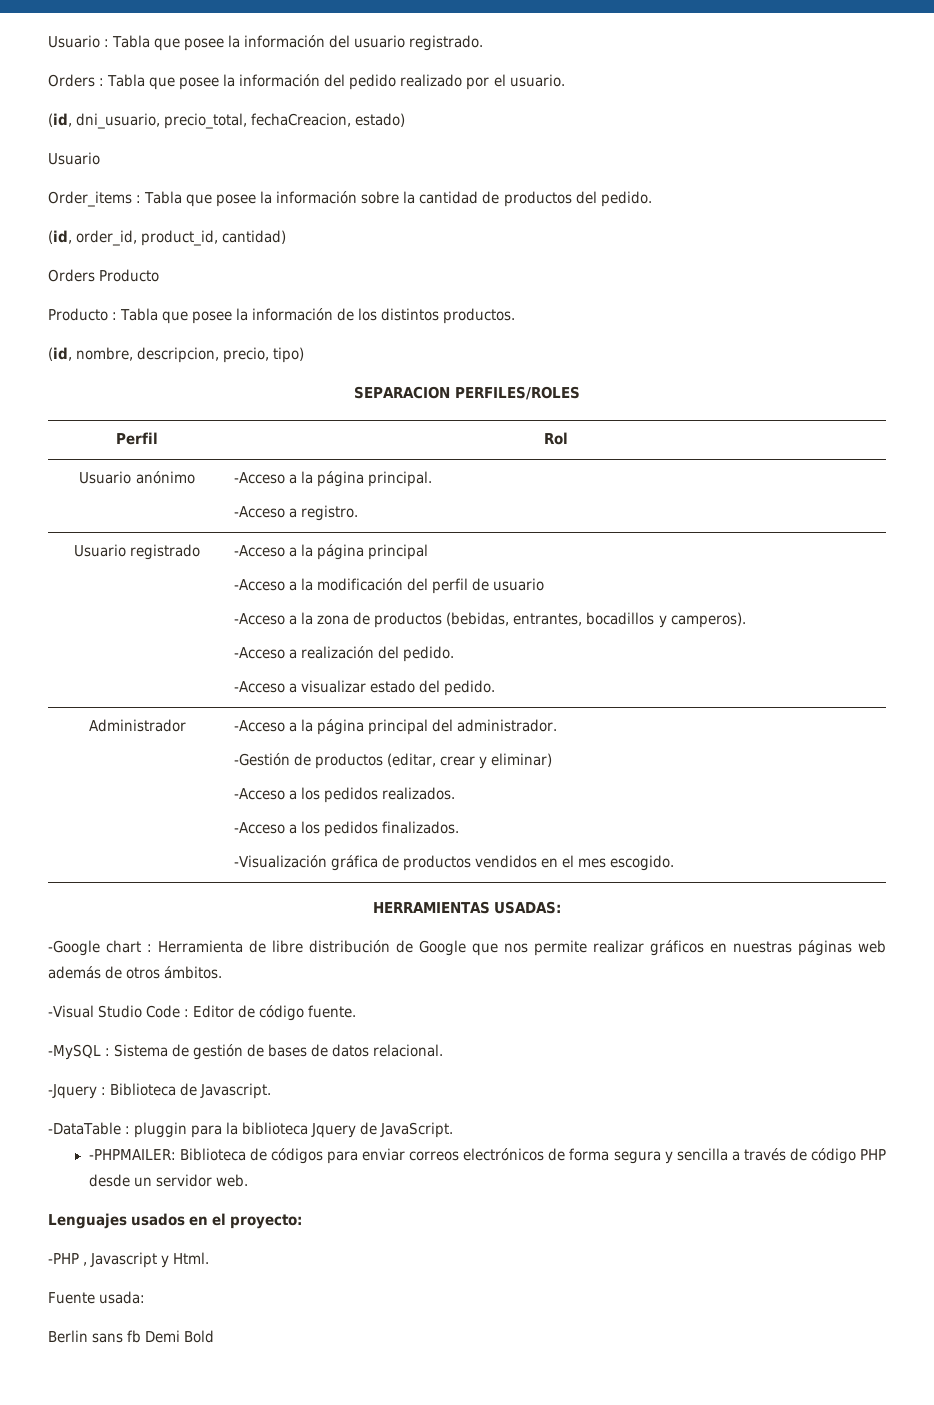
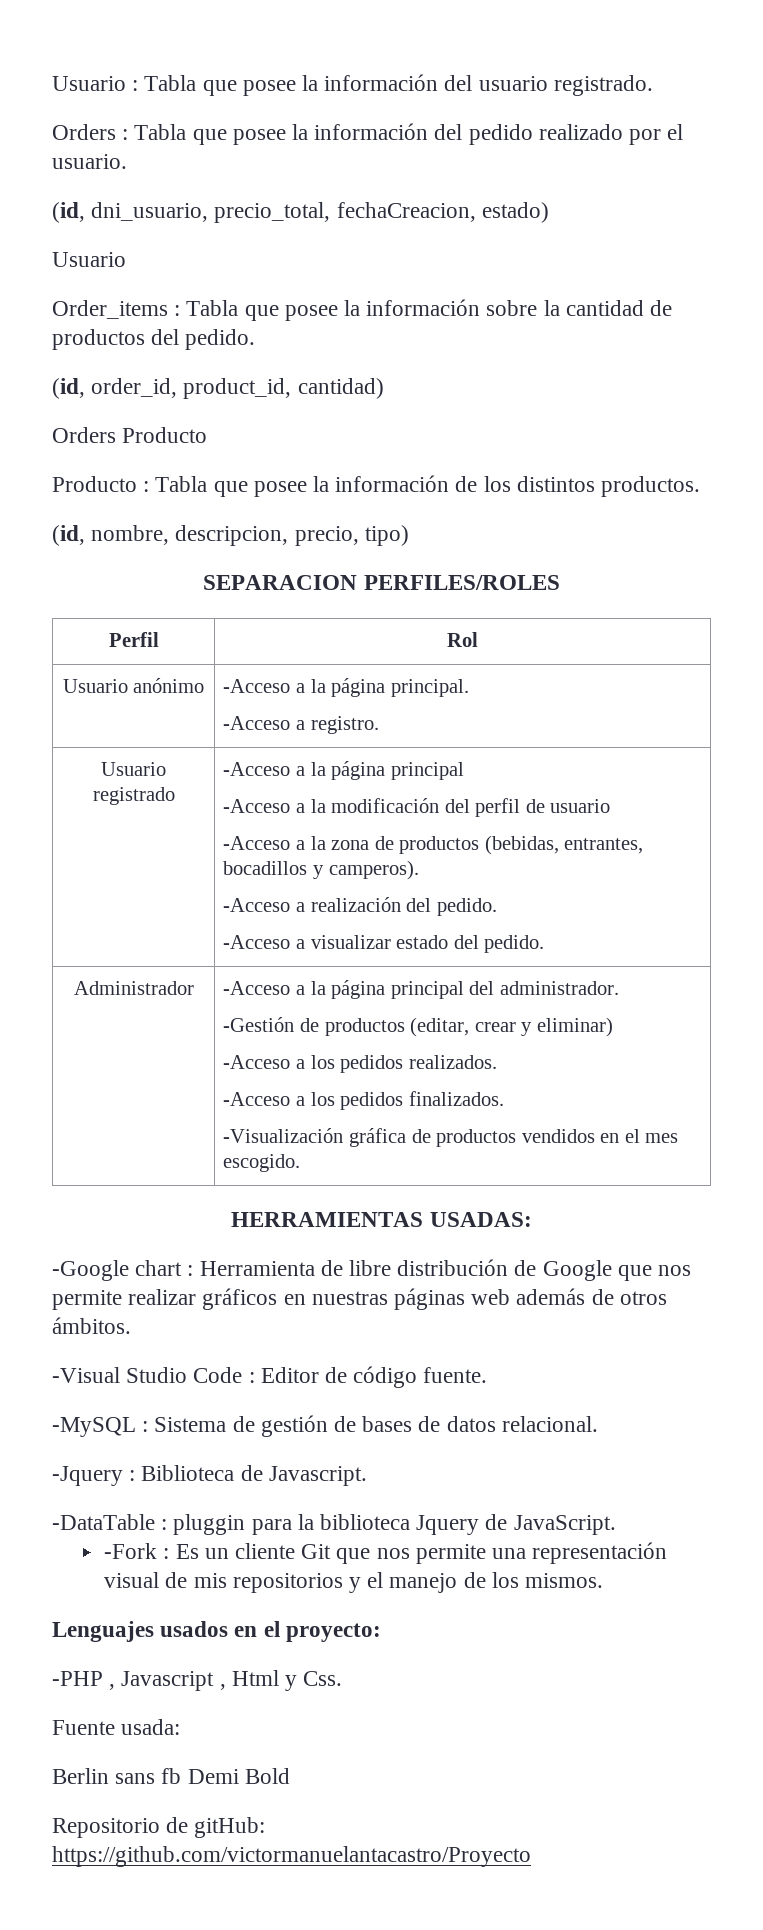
- -PHPMAILER: Biblioteca de códigos para enviar correos electrónicos de forma segura y sencilla a través de código PHP desde un servidor web.
+ -Fork : Es un cliente Git que nos permite una representación visual de mis repositorios y el manejo de los mismos.
- -PHP , Javascript y Html.
+ -PHP , Javascript , Html y Css.
+ Repositorio de gitHub: https://github.com/victormanuelantacastro/Proyecto

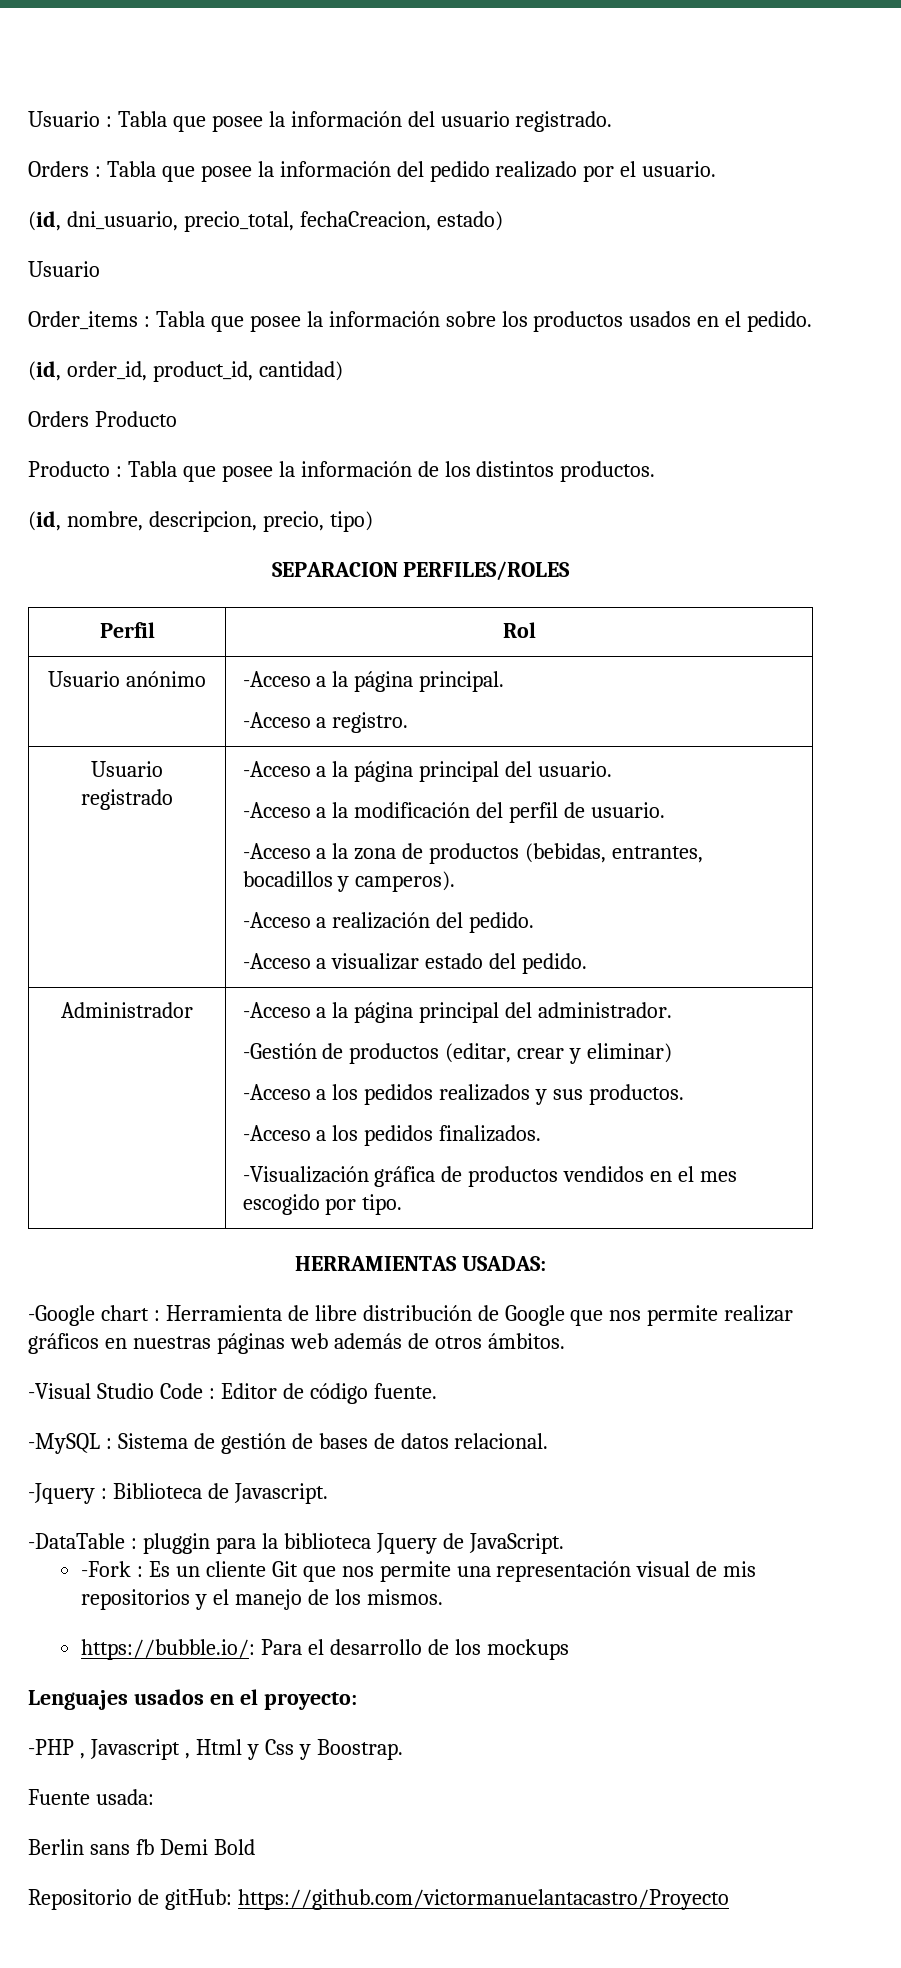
- Order_items : Tabla que posee la información sobre la cantidad de productos del pedido.
+ Order_items : Tabla que posee la información sobre los productos usados en el pedido.
- Usuario registrado | -Acceso a la página principal
- -Acceso a la modificación del perfil de usuario
+ Usuario registrado | -Acceso a la página principal del usuario.
+ -Acceso a la modificación del perfil de usuario.
  Administrador | -Acceso a la página principal del administrador.
  -Gestión de productos (editar, crear y eliminar)
- -Acceso a los pedidos realizados.
+ -Acceso a los pedidos realizados y sus productos.
  -Acceso a los pedidos finalizados.
- -Visualización gráfica de productos vendidos en el mes escogido.
+ -Visualización gráfica de productos vendidos en el mes escogido por tipo.
+ https://bubble.io/: Para el desarrollo de los mockups
- -PHP , Javascript , Html y Css.
+ -PHP , Javascript , Html y Css y Boostrap.

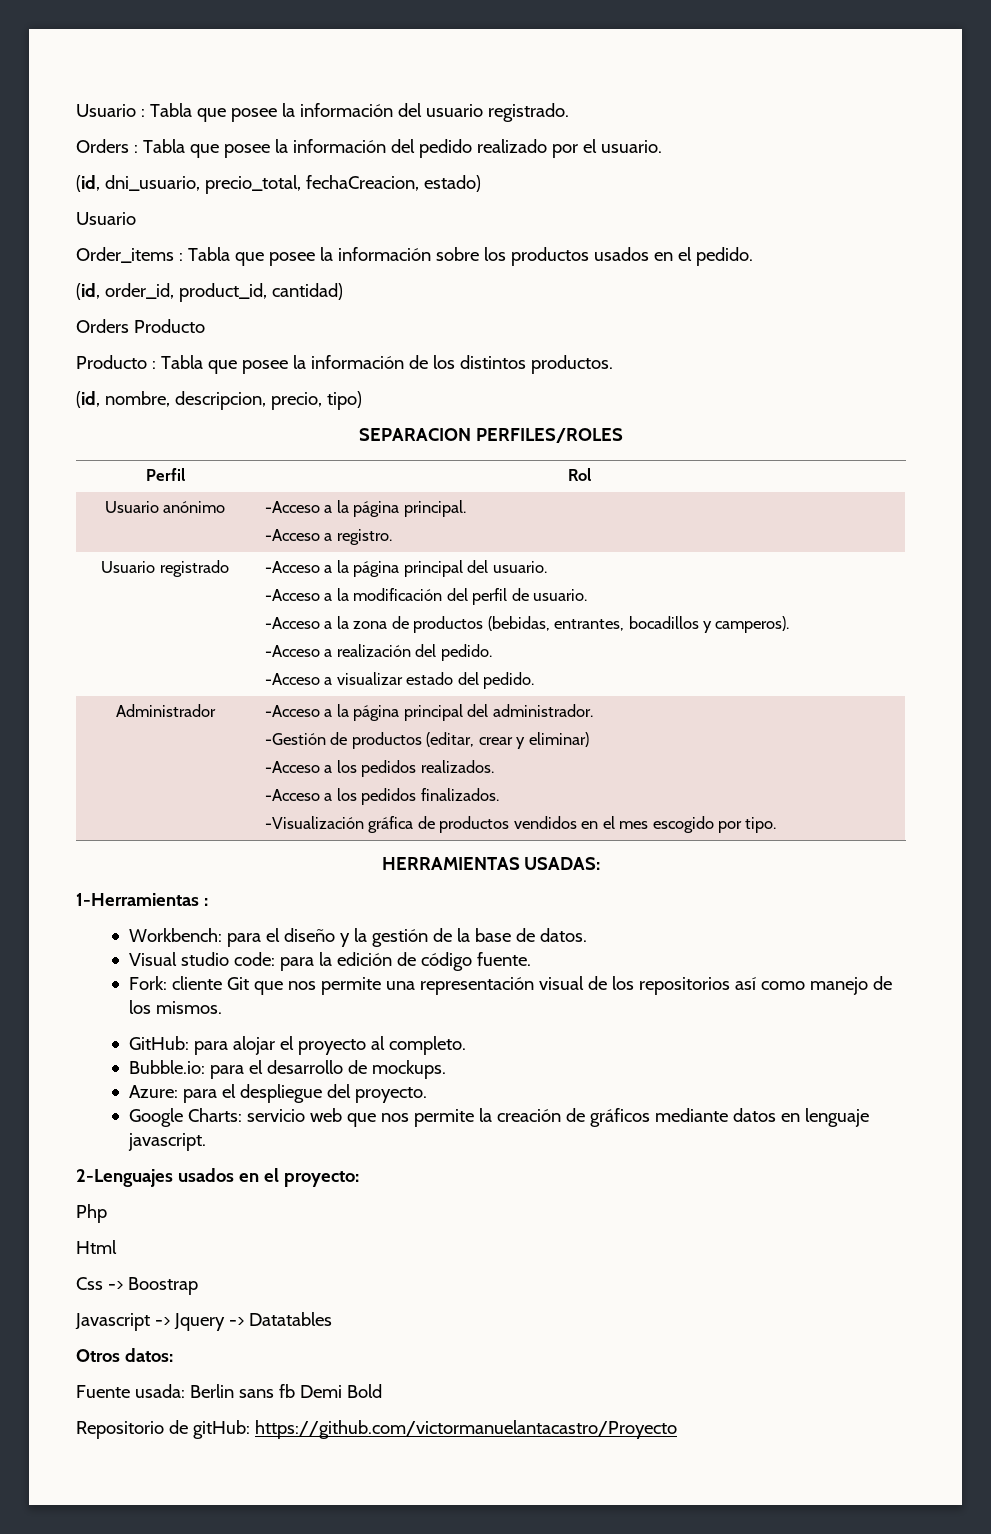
  Administrador | -Acceso a la página principal del administrador.
  -Gestión de productos (editar, crear y eliminar)
- -Acceso a los pedidos realizados y sus productos.
+ -Acceso a los pedidos realizados.
- -Google chart : Herramienta de libre distribución de Google que nos permite realizar gráficos en nuestras páginas web además de otros ámbitos.
- -Visual Studio Code : Editor de código fuente.
- -MySQL : Sistema de gestión de bases de datos relacional.
- -Jquery : Biblioteca de Javascript.
- -DataTable : pluggin para la biblioteca Jquery de JavaScript.
- -Fork : Es un cliente Git que nos permite una representación visual de mis repositorios y el manejo de los mismos.
+ 1-Herramientas :
+ Workbench: para el diseño y la gestión de la base de datos.
+ Visual studio code: para la edición de código fuente.
+ Fork: cliente Git que nos permite una representación visual de los repositorios así como manejo de los mismos.
- https://bubble.io/: Para el desarrollo de los mockups
- Lenguajes usados en el proyecto:
- -PHP , Javascript , Html y Css y Boostrap.
+ GitHub: para alojar el proyecto al completo.
+ Bubble.io: para el desarrollo de mockups.
+ Azure: para el despliegue del proyecto.
+ Google Charts: servicio web que nos permite la creación de gráficos mediante datos en lenguaje javascript.
+ 2-Lenguajes usados en el proyecto:
+ Php
+ Html
+ Css -> Boostrap
+ Javascript -> Jquery -> Datatables
+ Otros datos:
- Fuente usada:
- Berlin sans fb Demi Bold
+ Fuente usada: Berlin sans fb Demi Bold

